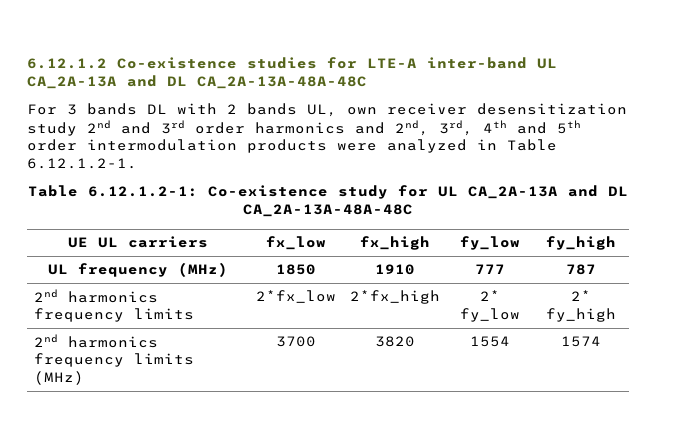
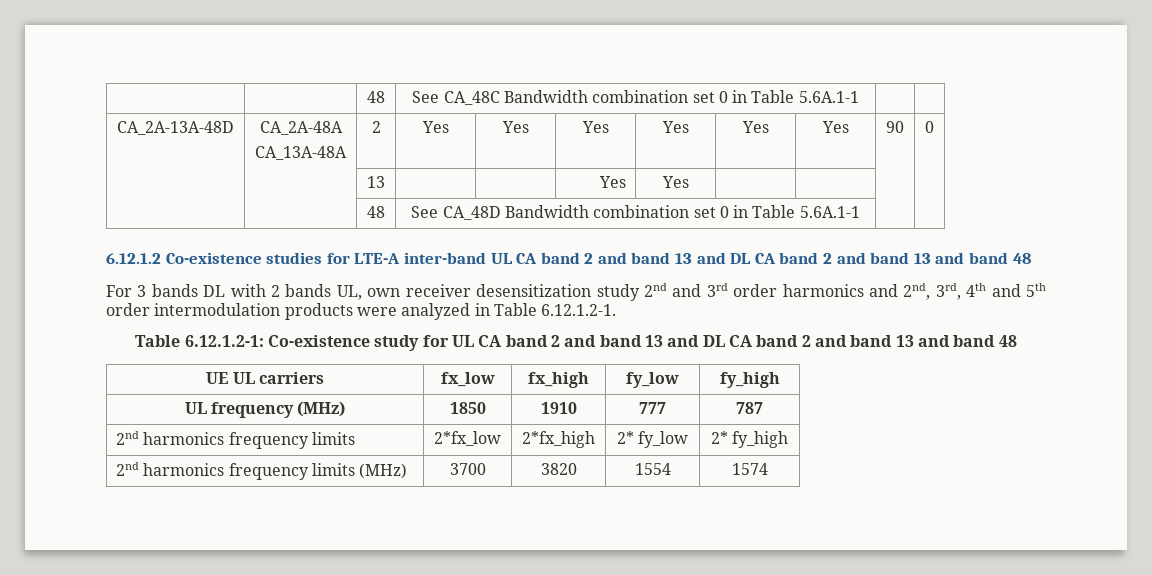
+ | | 48 | See CA_48C Bandwidth combination set 0 in Table 5.6A.1-1 | |
+ CA_2A-13A-48D | CA_2A-48A
+ CA_13A-48A | 2 | Yes | Yes | Yes | Yes | Yes | Yes | 90 | 0
+ | | 13 | | | Yes | Yes | | | |
+ | | 48 | See CA_48D Bandwidth combination set 0 in Table 5.6A.1-1 | |
- 6.12.1.2 Co-existence studies for LTE-A inter-band UL CA_2A-13A and DL CA_2A-13A-48A-48C
+ 6.12.1.2 Co-existence studies for LTE-A inter-band UL CA band 2 and band 13 and DL CA band 2 and band 13 and band 48
- Table 6.12.1.2-1: Co-existence study for UL CA_2A-13A and DL CA_2A-13A-48A-48C
+ Table 6.12.1.2-1: Co-existence study for UL CA band 2 and band 13 and DL CA band 2 and band 13 and band 48

